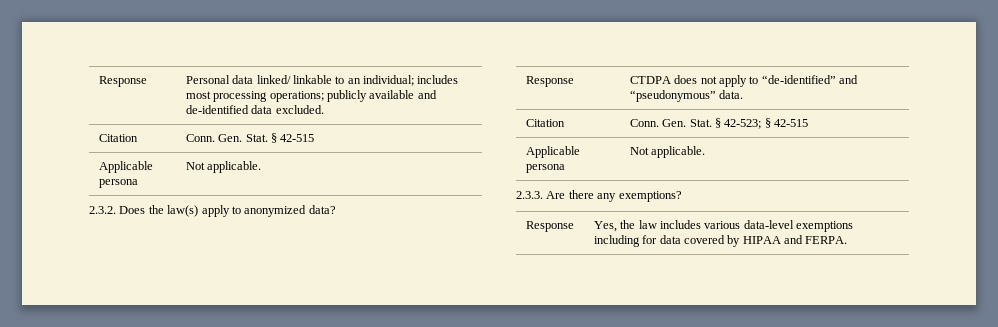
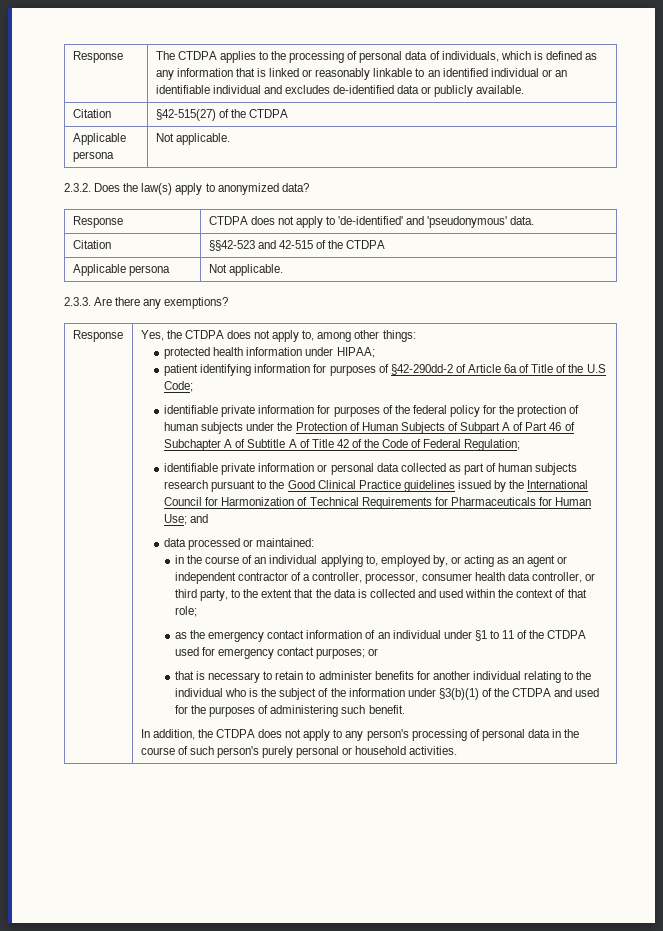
- Response | Personal data linked/ linkable to an individual; includes most processing operations; publicly available and de‑identified data excluded.
- Citation | Conn. Gen. Stat. § 42‑515
+ Response | The CTDPA applies to the processing of personal data of individuals, which is defined as any information that is linked or reasonably linkable to an identified individual or an identifiable individual and excludes de-identified data or publicly available.
+ Citation | §42‑515(27) of the CTDPA
- Response | CTDPA does not apply to “de‑identified” and “pseudonymous” data.
+ Response | CTDPA does not apply to 'de‑identified' and 'pseudonymous' data.
- Citation | Conn. Gen. Stat. § 42‑523; § 42‑515
+ Citation | §§42‑523 and 42‑515 of the CTDPA
- Yes, the law includes various data-level exemptions including for data covered by HIPAA and FERPA.
+ Yes, the CTDPA does not apply to, among other things:
+ protected health information under HIPAA;
+ patient identifying information for purposes of §42-290dd-2 of Article 6a of Title of the U.S Code;
+ identifiable private information for purposes of the federal policy for the protection of human subjects under the Protection of Human Subjects of Subpart A of Part 46 of Subchapter A of Subtitle A of Title 42 of the Code of Federal Regulation;
+ identifiable private information or personal data collected as part of human subjects research pursuant to the Good Clinical Practice guidelines issued by the International Council for Harmonization of Technical Requirements for Pharmaceuticals for Human Use; and
+ data processed or maintained:
+ in the course of an individual applying to, employed by, or acting as an agent or independent contractor of a controller, processor, consumer health data controller, or third party, to the extent that the data is collected and used within the context of that role;
+ as the emergency contact information of an individual under §1 to 11 of the CTDPA used for emergency contact purposes; or
+ that is necessary to retain to administer benefits for another individual relating to the individual who is the subject of the information under §3(b)(1) of the CTDPA and used for the purposes of administering such benefit.
+ In addition, the CTDPA does not apply to any person's processing of personal data in the course of such person's purely personal or household activities.

